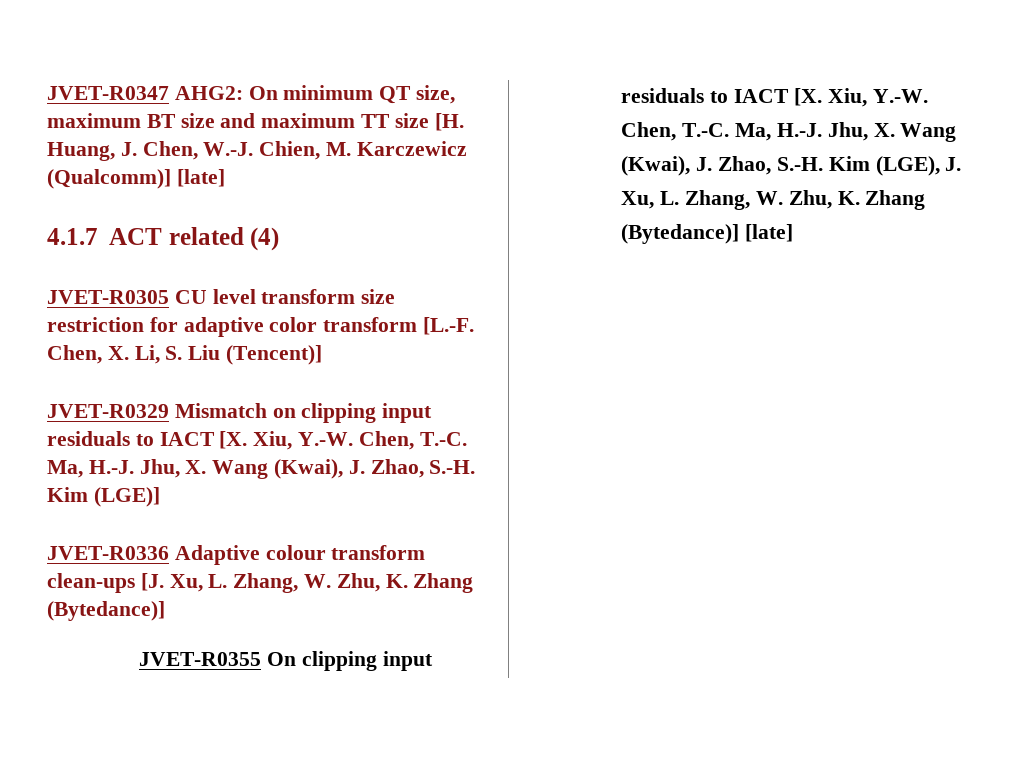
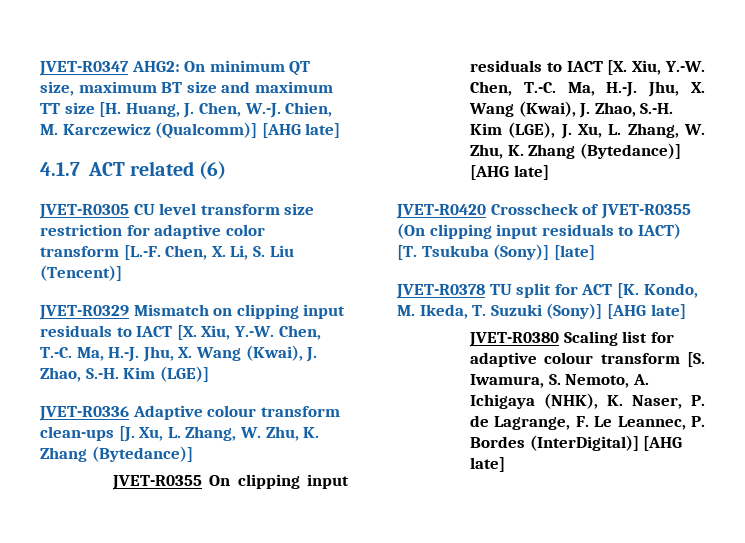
- JVET-R0347 AHG2: On minimum QT size, maximum BT size and maximum TT size [H. Huang, J. Chen, W.-J. Chien, M. Karczewicz (Qualcomm)] [late]
+ JVET-R0347 AHG2: On minimum QT size, maximum BT size and maximum TT size [H. Huang, J. Chen, W.-J. Chien, M. Karczewicz (Qualcomm)] [AHG late]
- 4.1.7 ACT related (4)
+ 4.1.7 ACT related (6)
- JVET-R0355 On clipping input residuals to IACT [X. Xiu, Y.-W. Chen, T.-C. Ma, H.-J. Jhu, X. Wang (Kwai), J. Zhao, S.-H. Kim (LGE), J. Xu, L. Zhang, W. Zhu, K. Zhang (Bytedance)] [late]
+ JVET-R0355 On clipping input residuals to IACT [X. Xiu, Y.-W. Chen, T.-C. Ma, H.-J. Jhu, X. Wang (Kwai), J. Zhao, S.-H. Kim (LGE), J. Xu, L. Zhang, W. Zhu, K. Zhang (Bytedance)] [AHG late]
+ JVET-R0420 Crosscheck of JVET-R0355 (On clipping input residuals to IACT) [T. Tsukuba (Sony)] [late]
+ JVET-R0378 TU split for ACT [K. Kondo, M. Ikeda, T. Suzuki (Sony)] [AHG late]
+ JVET-R0380 Scaling list for adaptive colour transform [S. Iwamura, S. Nemoto, A. Ichigaya (NHK), K. Naser, P. de Lagrange, F. Le Leannec, P. Bordes (InterDigital)] [AHG late]

